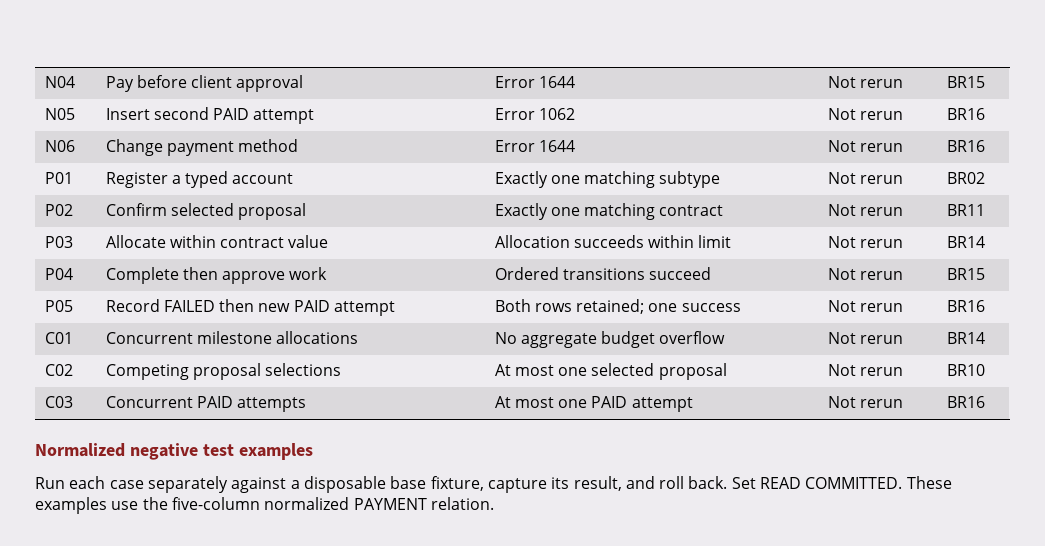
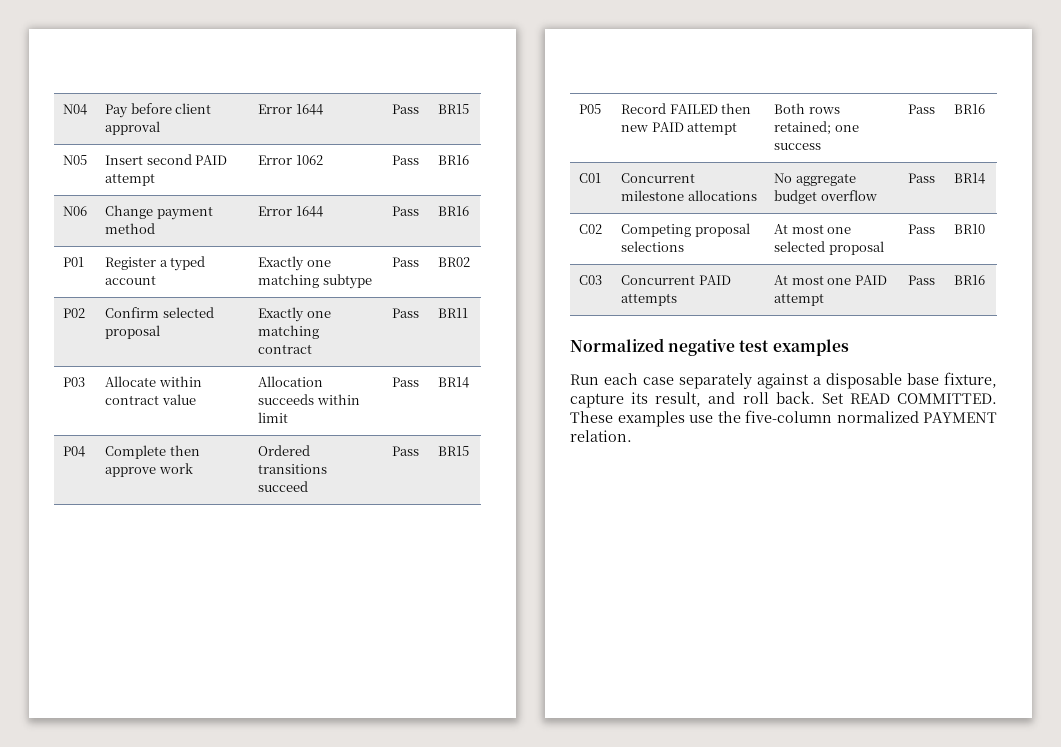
- N04 | Pay before client approval | Error 1644 | Not rerun | BR15
+ N04 | Pay before client approval | Error 1644 | Pass | BR15
- N05 | Insert second PAID attempt | Error 1062 | Not rerun | BR16
+ N05 | Insert second PAID attempt | Error 1062 | Pass | BR16
- N06 | Change payment method | Error 1644 | Not rerun | BR16
+ N06 | Change payment method | Error 1644 | Pass | BR16
- P01 | Register a typed account | Exactly one matching subtype | Not rerun | BR02
+ P01 | Register a typed account | Exactly one matching subtype | Pass | BR02
- P02 | Confirm selected proposal | Exactly one matching contract | Not rerun | BR11
+ P02 | Confirm selected proposal | Exactly one matching contract | Pass | BR11
- P03 | Allocate within contract value | Allocation succeeds within limit | Not rerun | BR14
+ P03 | Allocate within contract value | Allocation succeeds within limit | Pass | BR14
- P04 | Complete then approve work | Ordered transitions succeed | Not rerun | BR15
+ P04 | Complete then approve work | Ordered transitions succeed | Pass | BR15
- P05 | Record FAILED then new PAID attempt | Both rows retained; one success | Not rerun | BR16
+ P05 | Record FAILED then new PAID attempt | Both rows retained; one success | Pass | BR16
- C01 | Concurrent milestone allocations | No aggregate budget overflow | Not rerun | BR14
+ C01 | Concurrent milestone allocations | No aggregate budget overflow | Pass | BR14
- C02 | Competing proposal selections | At most one selected proposal | Not rerun | BR10
+ C02 | Competing proposal selections | At most one selected proposal | Pass | BR10
- C03 | Concurrent PAID attempts | At most one PAID attempt | Not rerun | BR16
+ C03 | Concurrent PAID attempts | At most one PAID attempt | Pass | BR16

